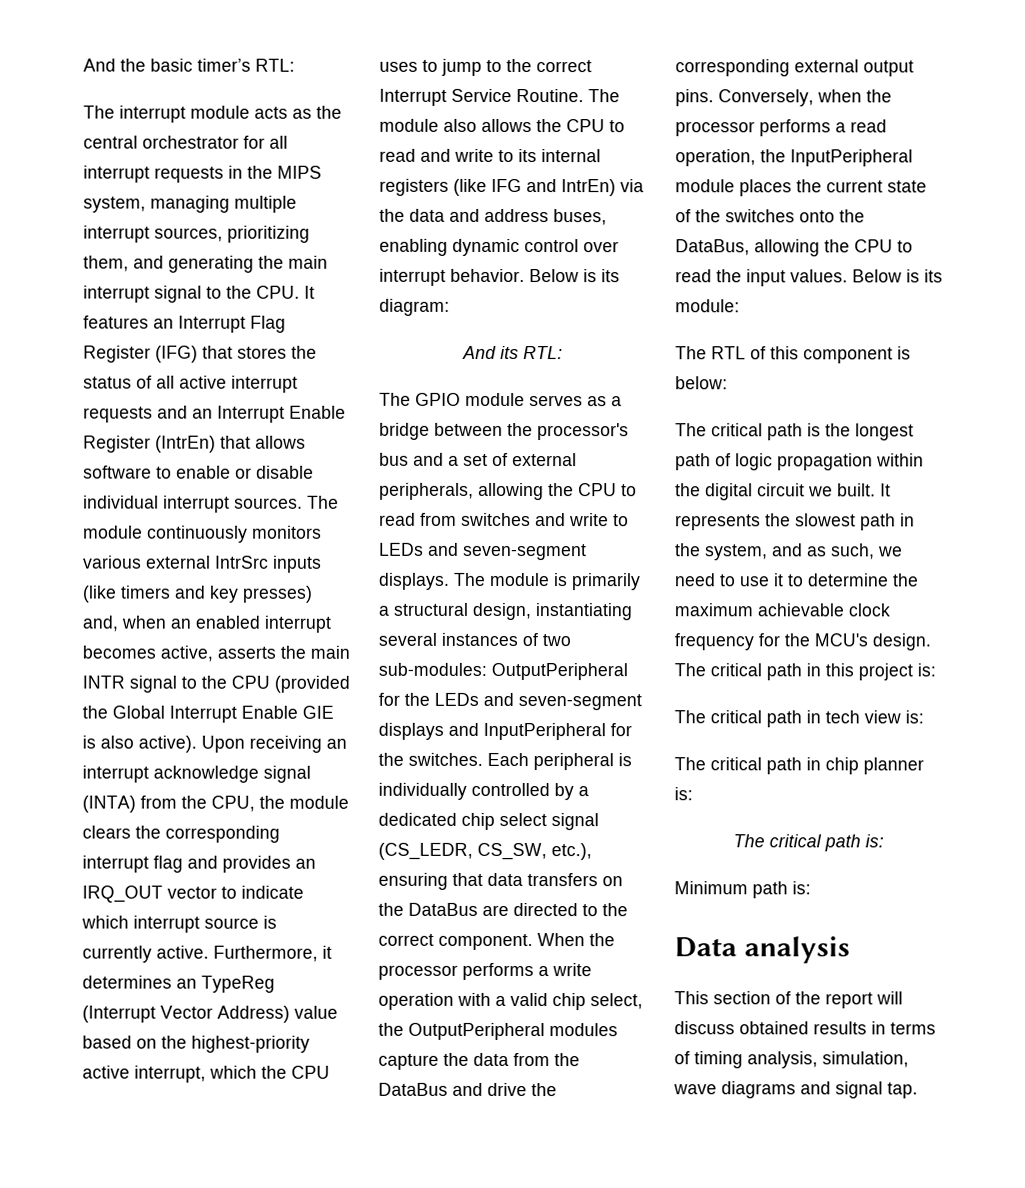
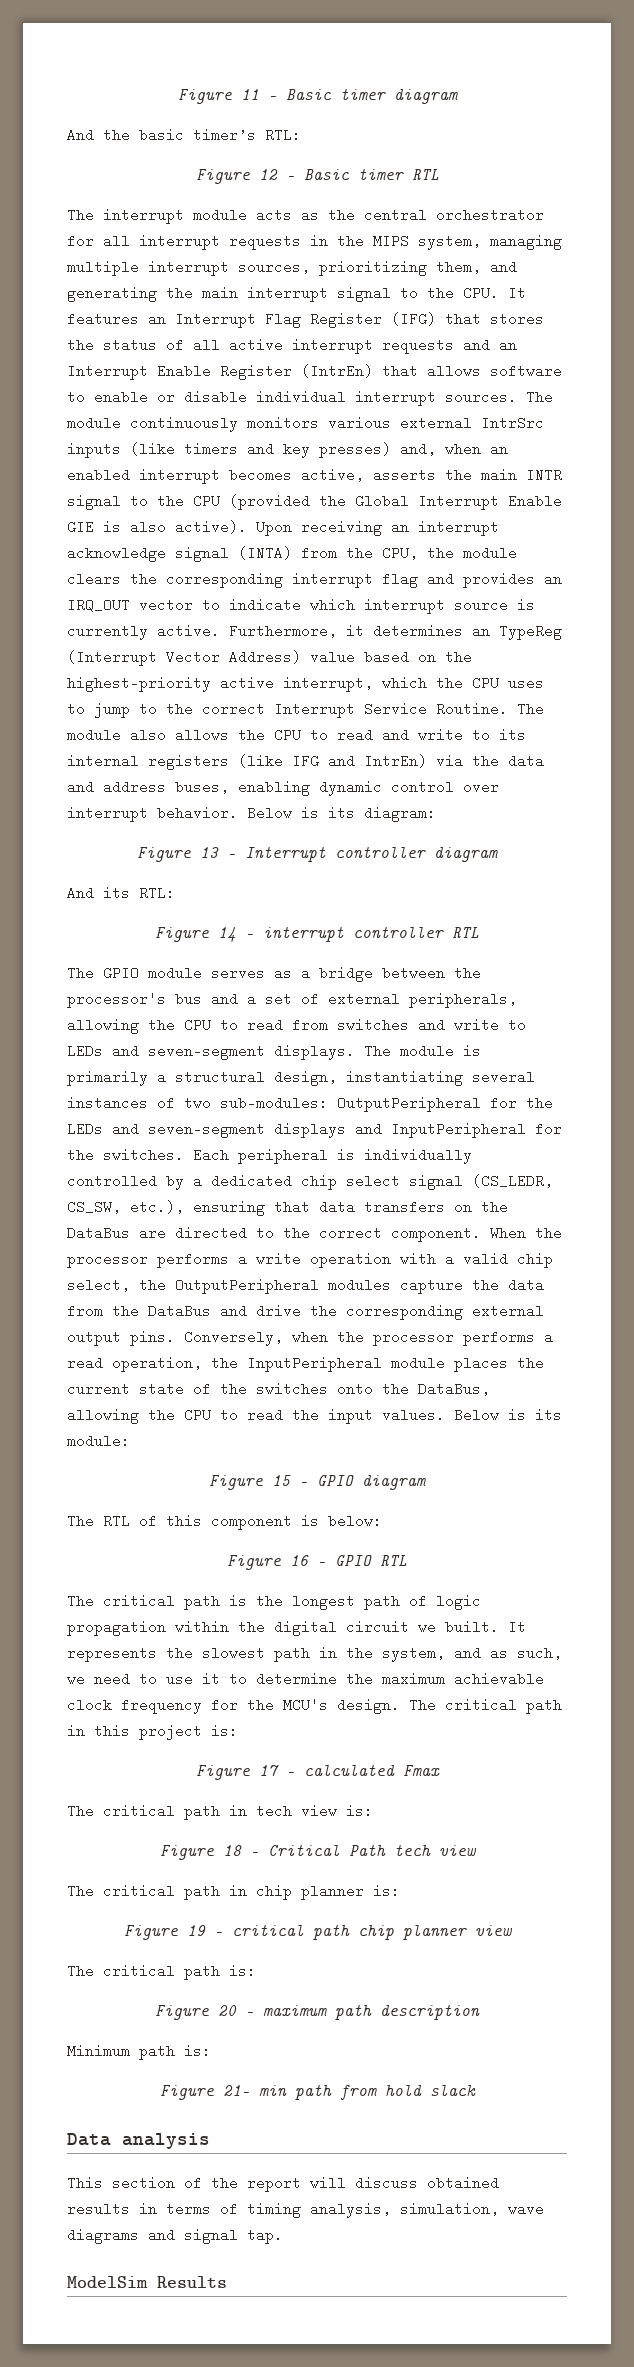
+ Figure 11 - Basic timer diagram
+ Figure 12 - Basic timer RTL
+ Figure 13 - Interrupt controller diagram
  And its RTL:
+ Figure 14 - interrupt controller RTL
+ Figure 15 - GPIO diagram
+ Figure 16 - GPIO RTL
+ Figure 17 - calculated Fmax
+ Figure 18 - Critical Path tech view
+ Figure 19 - critical path chip planner view
  The critical path is:
+ Figure 20 - maximum path description
  Minimum path is:
+ Figure 21- min path from hold slack
+ ModelSim Results

